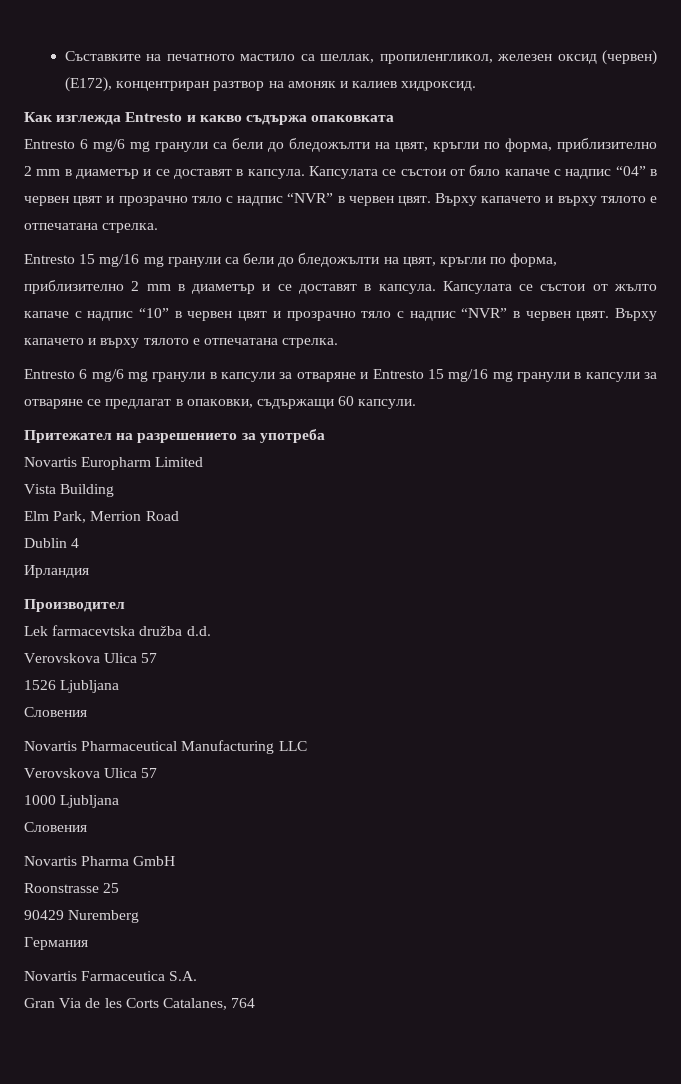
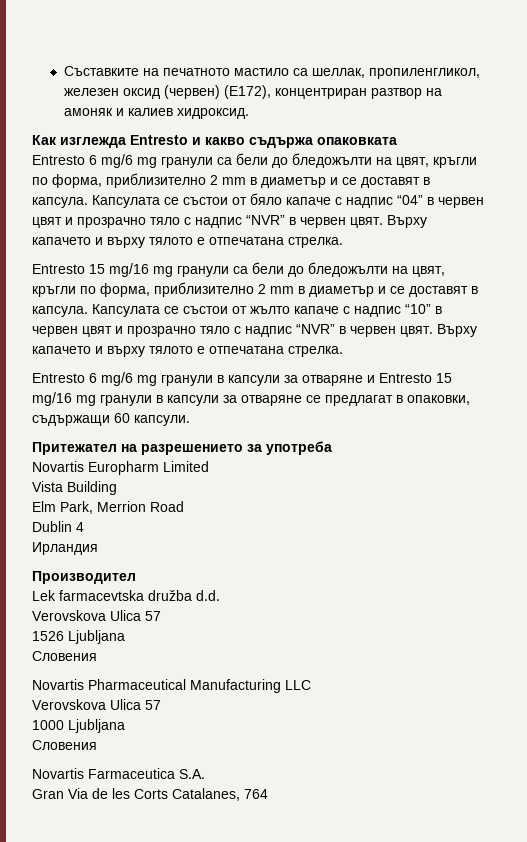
- Novartis Pharma GmbH
- Roonstrasse 25
- 90429 Nuremberg
- Германия

